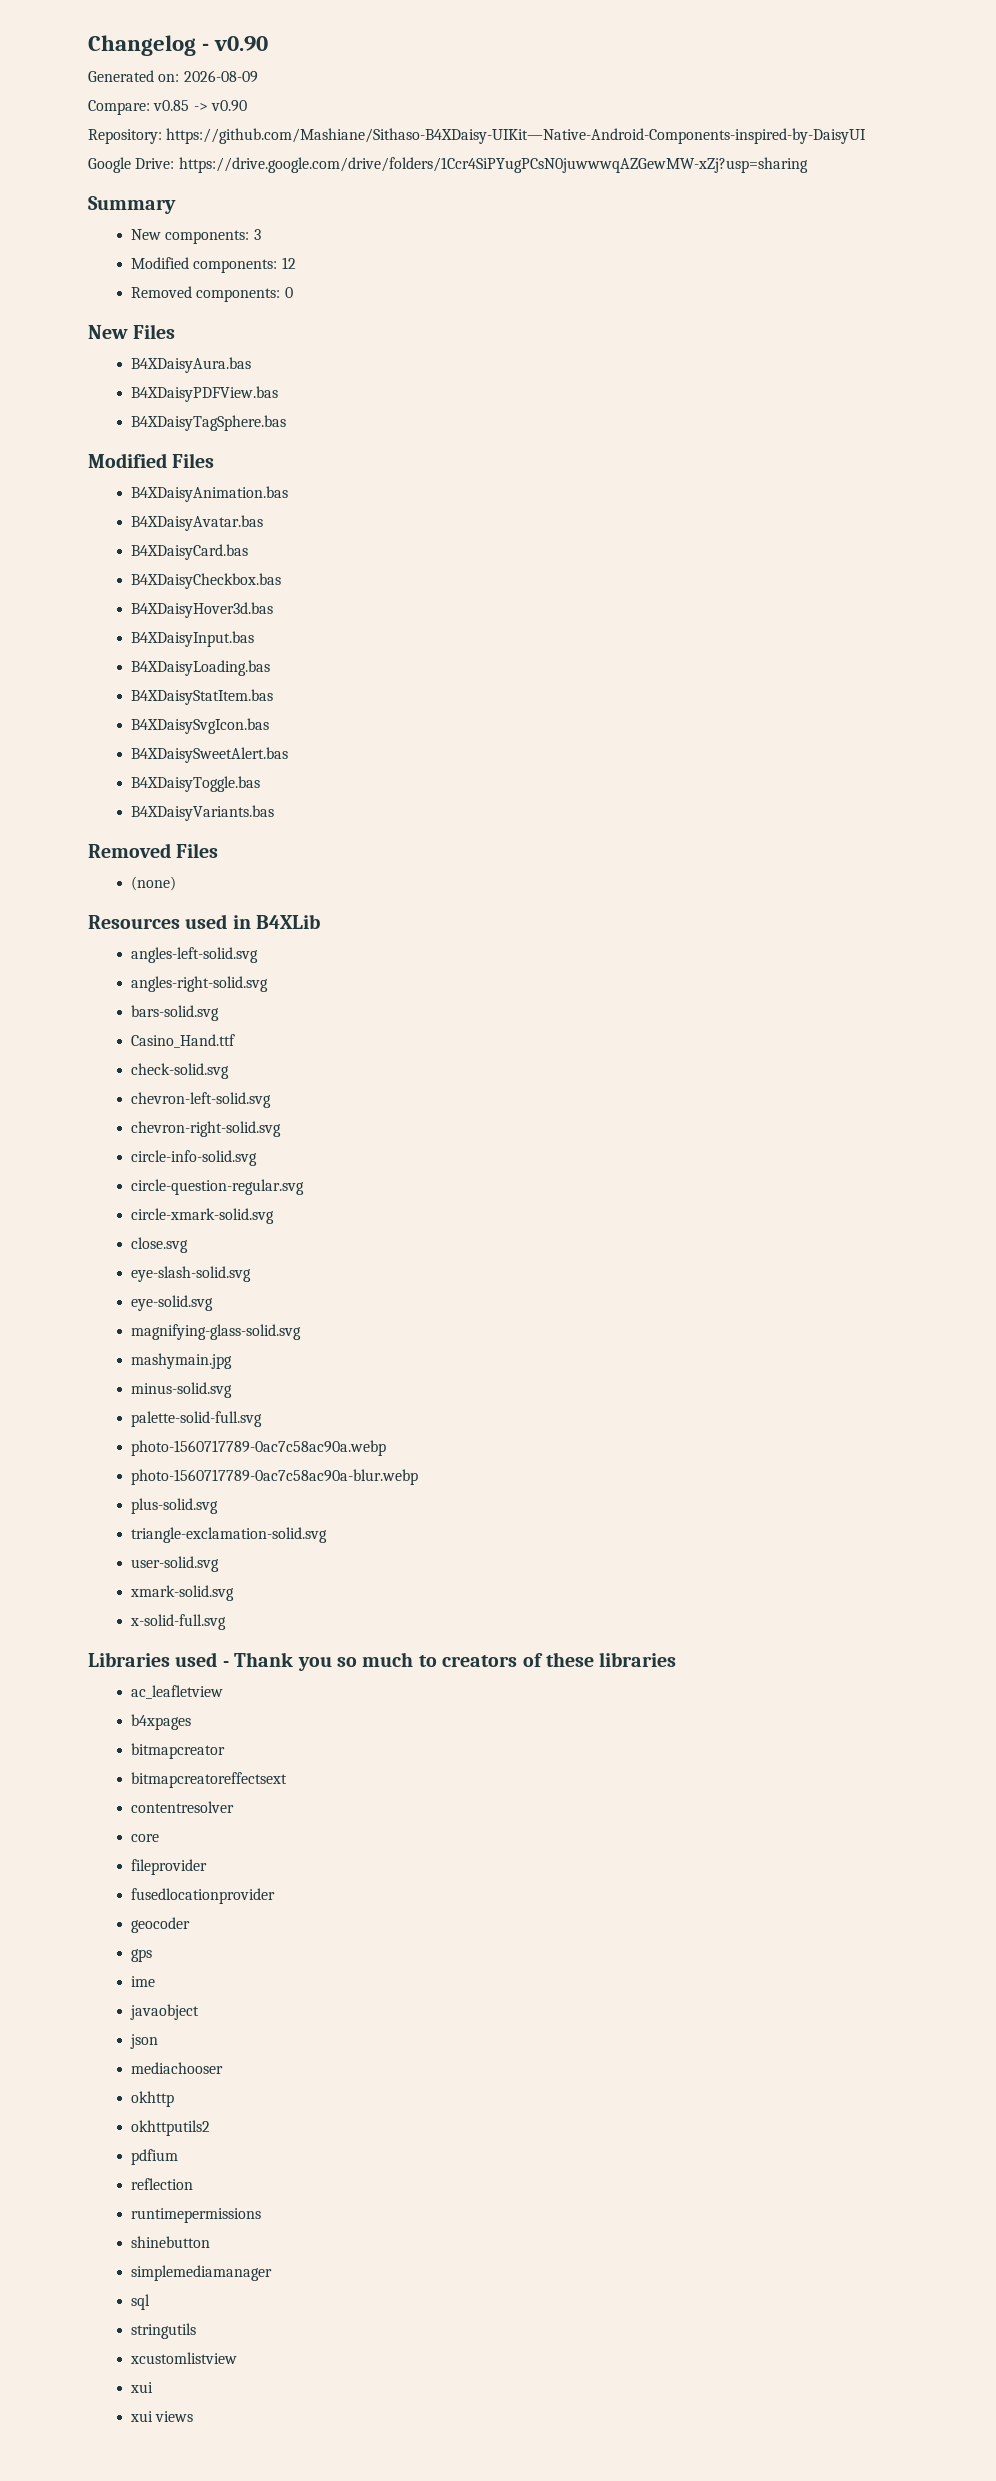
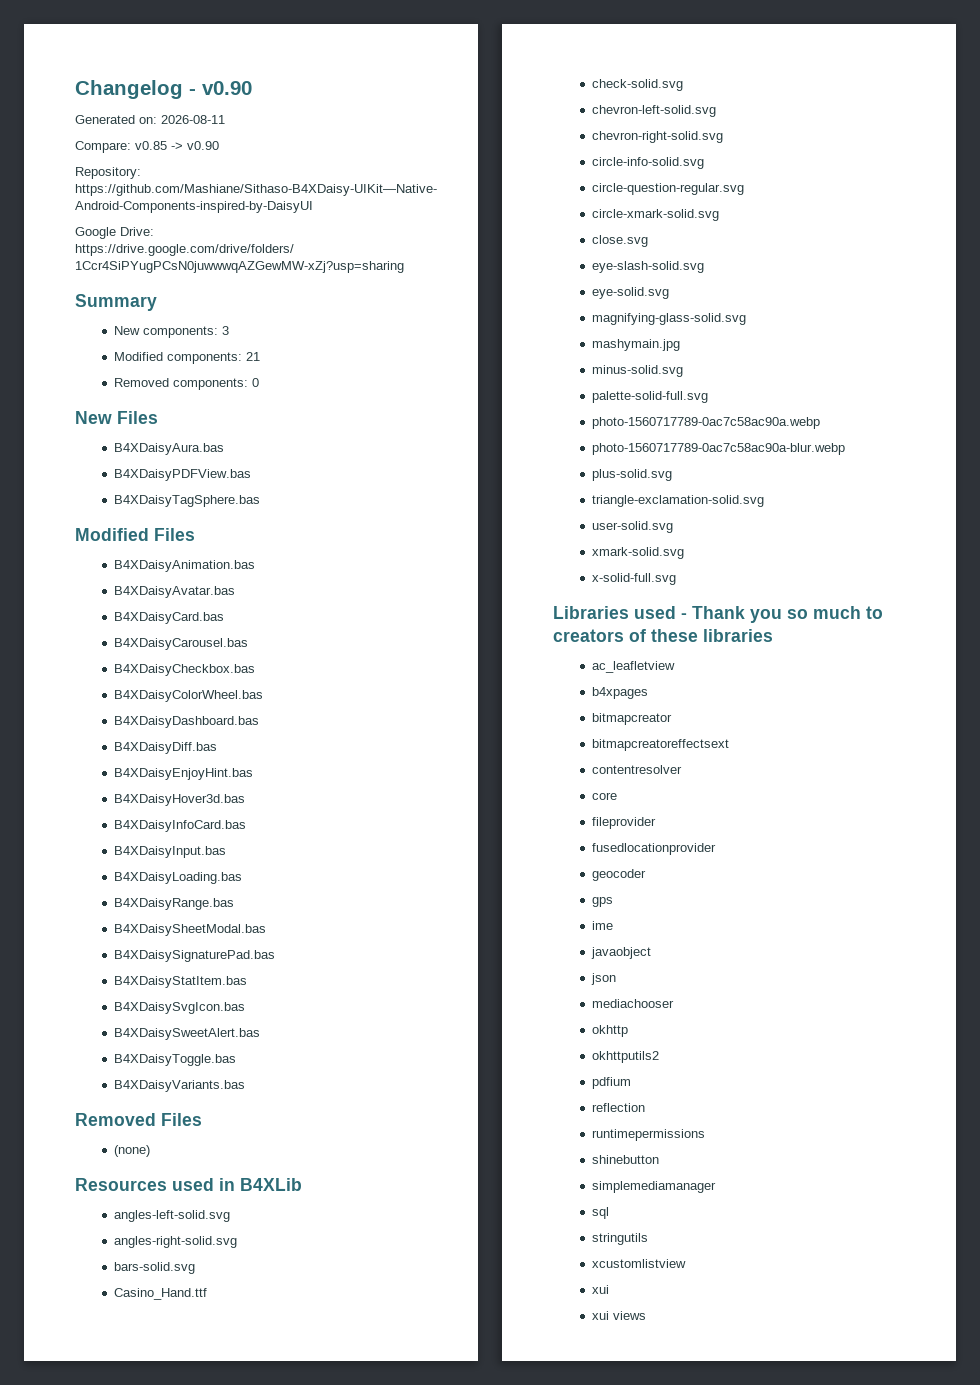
- Generated on: 2026-08-09
+ Generated on: 2026-08-11
- Modified components: 12
+ Modified components: 21
+ B4XDaisyCarousel.bas
+ B4XDaisyColorWheel.bas
+ B4XDaisyDashboard.bas
+ B4XDaisyDiff.bas
+ B4XDaisyEnjoyHint.bas
+ B4XDaisyInfoCard.bas
+ B4XDaisyRange.bas
+ B4XDaisySheetModal.bas
+ B4XDaisySignaturePad.bas

